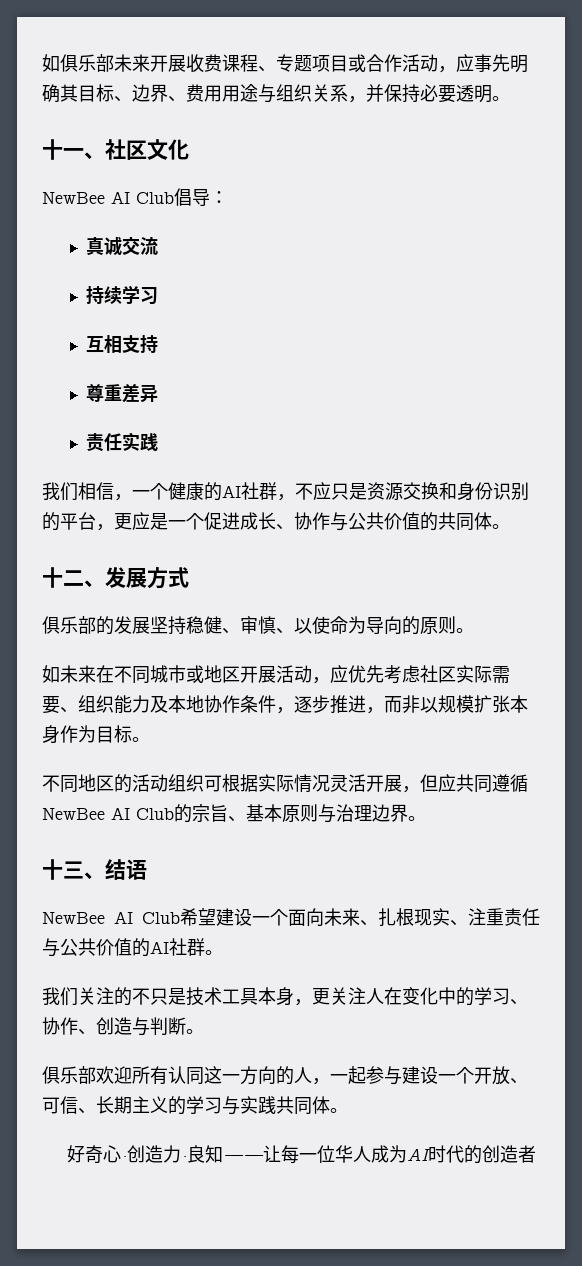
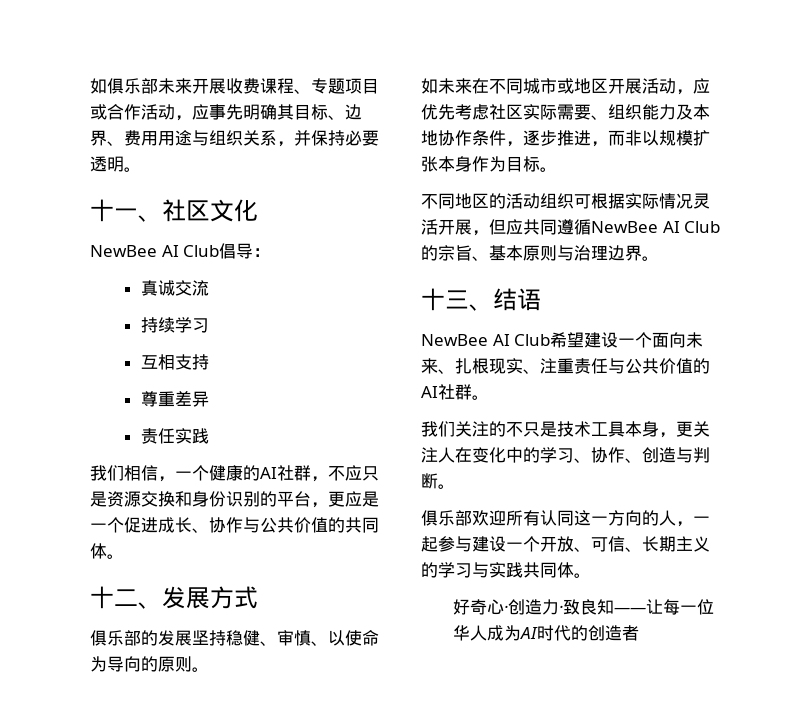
- 好奇心·创造力·良知——让每一位华人成为AI时代的创造者
+ 好奇心·创造力·致良知——让每一位华人成为AI时代的创造者

